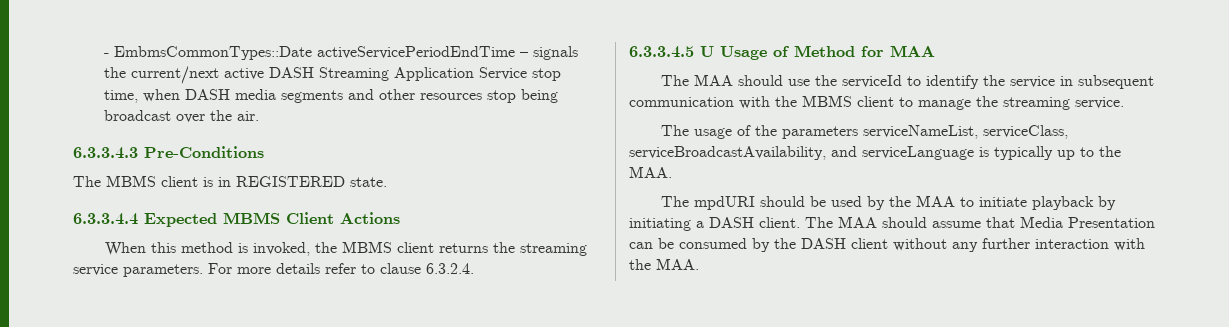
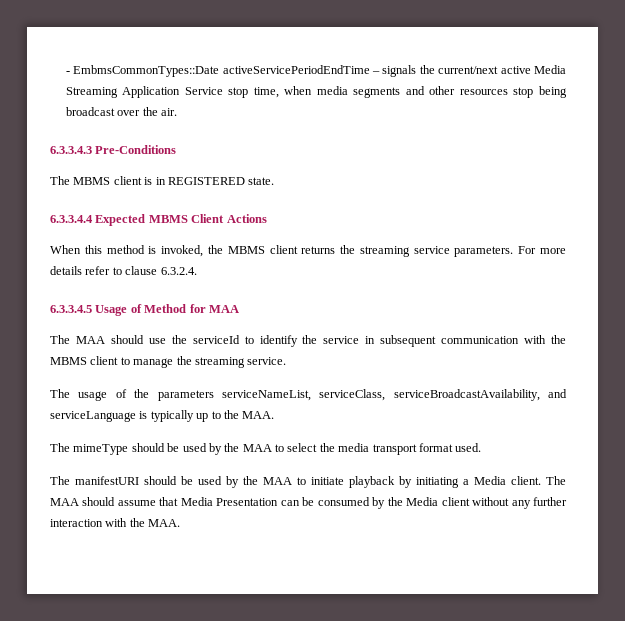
- - EmbmsCommonTypes::Date activeServicePeriodEndTime – signals the current/next active DASH Streaming Application Service stop time, when DASH media segments and other resources stop being broadcast over the air.
+ - EmbmsCommonTypes::Date activeServicePeriodEndTime – signals the current/next active Media Streaming Application Service stop time, when media segments and other resources stop being broadcast over the air.
- 6.3.3.4.5 U Usage of Method for MAA
+ 6.3.3.4.5 Usage of Method for MAA
- The mpdURI should be used by the MAA to initiate playback by initiating a DASH client.
+ The mimeType should be used by the MAA to select the media transport format used.
+ The manifestURI should be used by the MAA to initiate playback by initiating a Media client.
- The MAA should assume that Media Presentation can be consumed by the DASH client without any further interaction with the MAA.
+ The MAA should assume that Media Presentation can be consumed by the Media client without any further interaction with the MAA.

